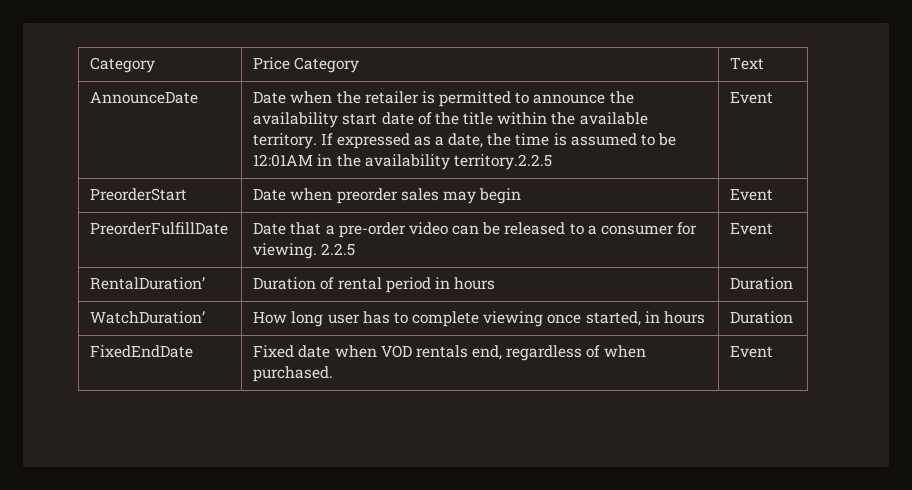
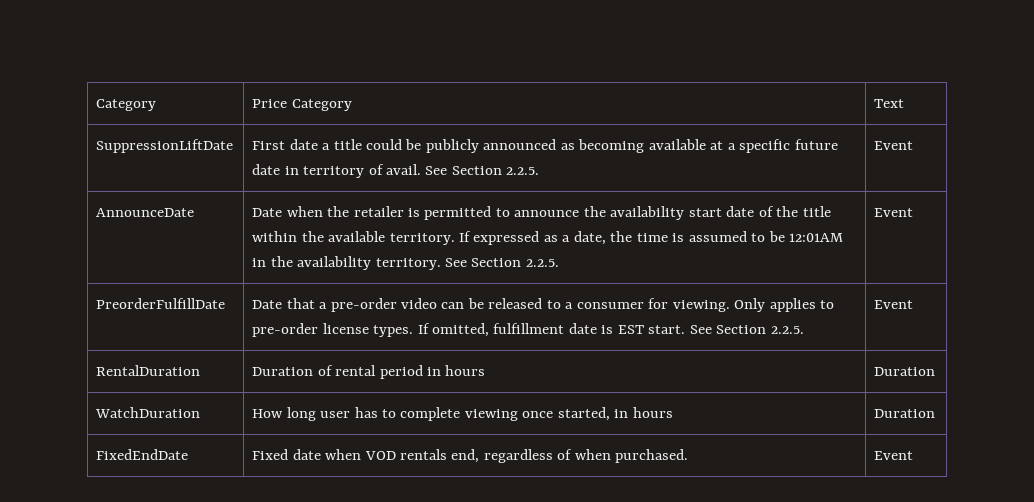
+ SuppressionLiftDate | First date a title could be publicly announced as becoming available at a specific future date in territory of avail. See Section 2.2.5. | Event
- AnnounceDate | Date when the retailer is permitted to announce the availability start date of the title within the available territory. If expressed as a date, the time is assumed to be 12:01AM in the availability territory.2.2.5 | Event
- PreorderStart | Date when preorder sales may begin | Event
+ AnnounceDate | Date when the retailer is permitted to announce the availability start date of the title within the available territory. If expressed as a date, the time is assumed to be 12:01AM in the availability territory. See Section 2.2.5. | Event
- PreorderFulfillDate | Date that a pre-order video can be released to a consumer for viewing. 2.2.5 | Event
- RentalDuration’ | Duration of rental period in hours | Duration
+ PreorderFulfillDate | Date that a pre-order video can be released to a consumer for viewing. Only applies to pre-order license types. If omitted, fulfillment date is EST start. See Section 2.2.5. | Event
+ RentalDuration | Duration of rental period in hours | Duration
- WatchDuration’ | How long user has to complete viewing once started, in hours | Duration
+ WatchDuration | How long user has to complete viewing once started, in hours | Duration

